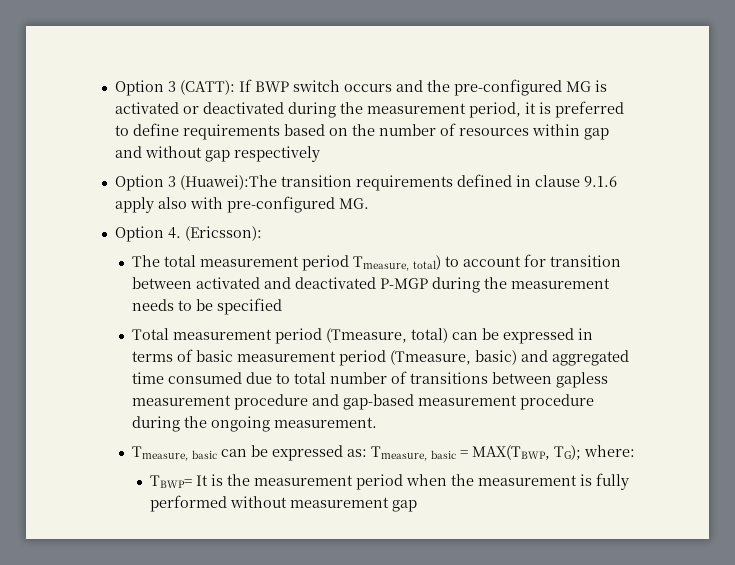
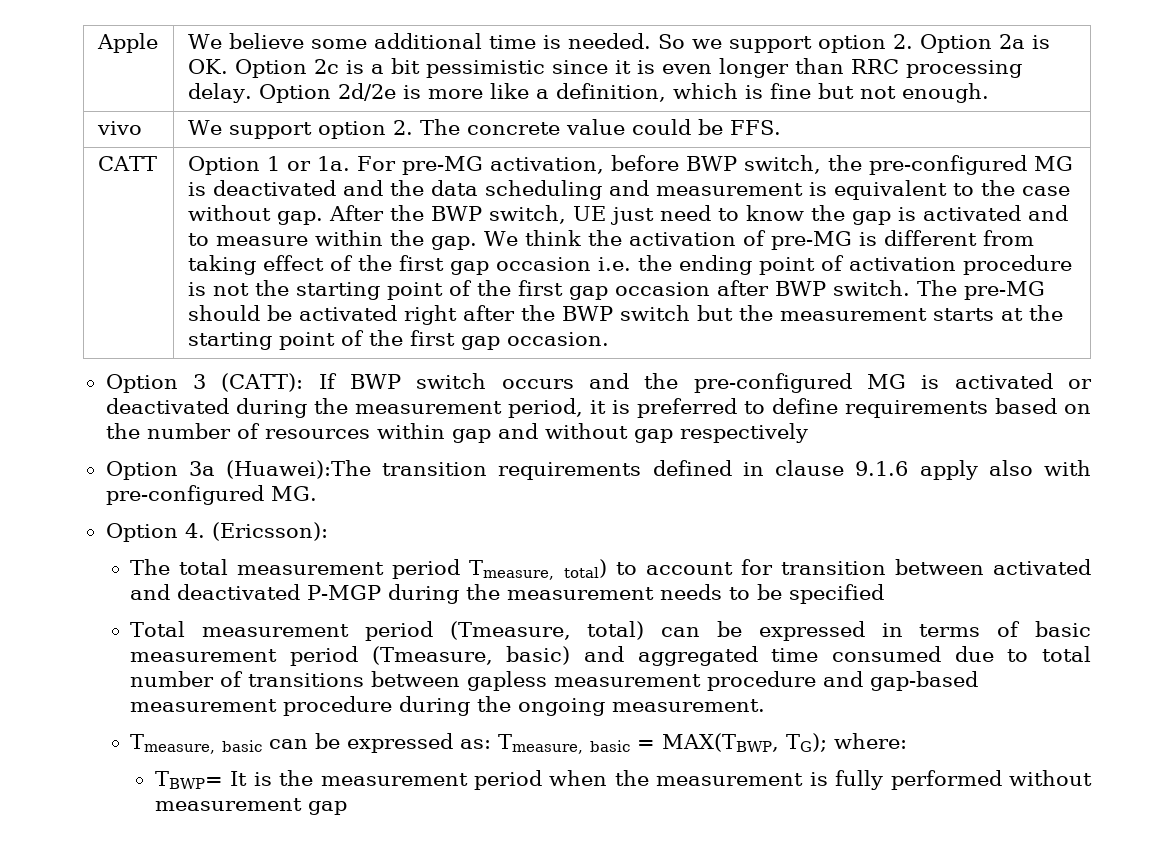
+ Apple | We believe some additional time is needed. So we support option 2. Option 2a is OK. Option 2c is a bit pessimistic since it is even longer than RRC processing delay. Option 2d/2e is more like a definition, which is fine but not enough.
+ vivo | We support option 2. The concrete value could be FFS.
+ CATT | Option 1 or 1a. For pre-MG activation, before BWP switch, the pre-configured MG is deactivated and the data scheduling and measurement is equivalent to the case without gap. After the BWP switch, UE just need to know the gap is activated and to measure within the gap. We think the activation of pre-MG is different from taking effect of the first gap occasion i.e. the ending point of activation procedure is not the starting point of the first gap occasion after BWP switch. The pre-MG should be activated right after the BWP switch but the measurement starts at the starting point of the first gap occasion.
- Option 3 (Huawei):The transition requirements defined in clause 9.1.6 apply also with pre-configured MG.
+ Option 3a (Huawei):The transition requirements defined in clause 9.1.6 apply also with pre-configured MG.

